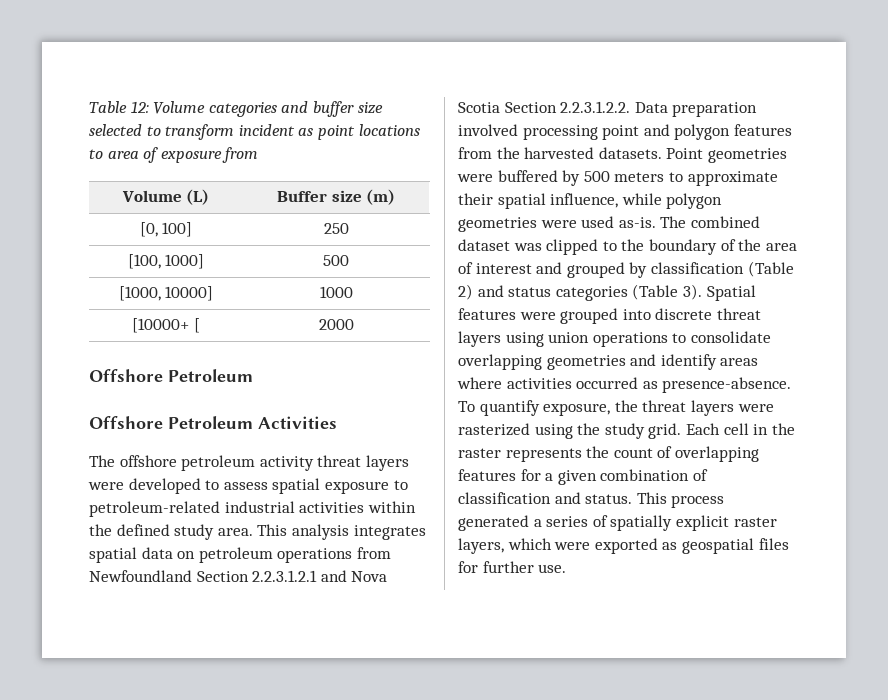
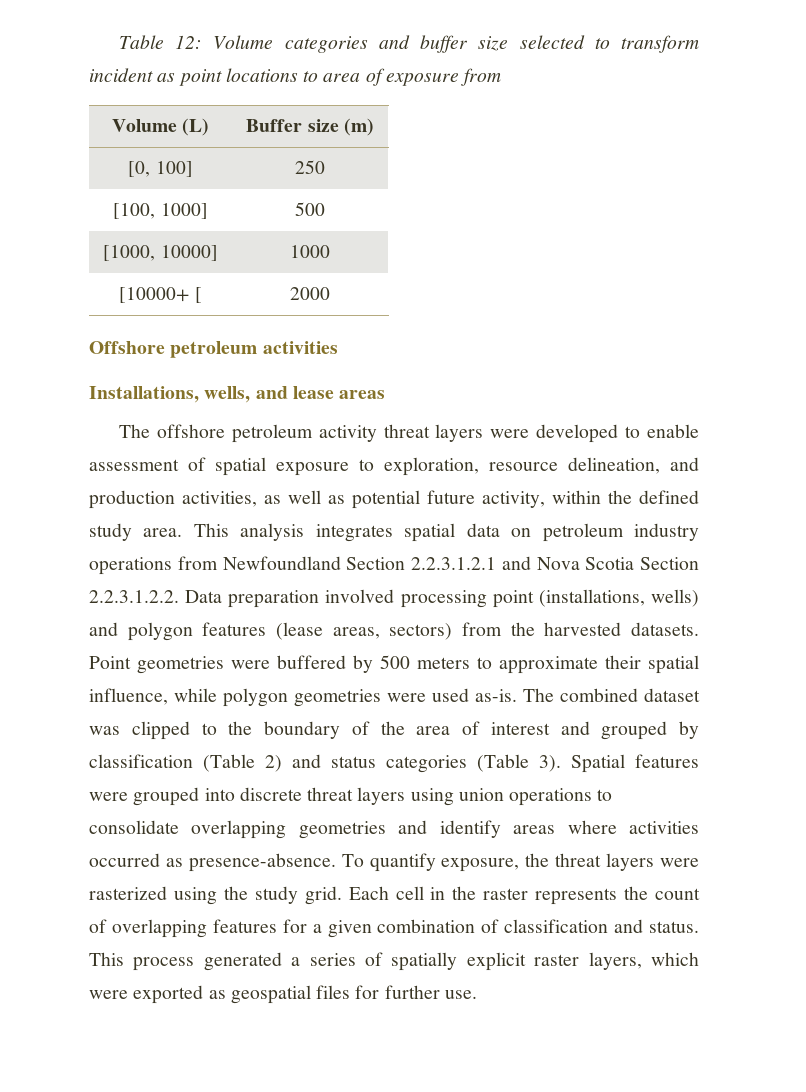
  [10000+ [ | 2000
- Offshore Petroleum
- Offshore Petroleum Activities
+ Offshore petroleum activities
+ Installations, wells, and lease areas
- The offshore petroleum activity threat layers were developed to assess spatial exposure to petroleum-related industrial activities within the defined study area.
+ The offshore petroleum activity threat layers were developed to enable assessment of spatial exposure to exploration, resource delineation, and production activities, as well as potential future activity, within the defined study area.
- This analysis integrates spatial data on petroleum operations from Newfoundland Section 2.2.3.1.2.1 and Nova Scotia Section 2.2.3.1.2.2. Data preparation involved processing point and polygon features from the harvested datasets.
+ This analysis integrates spatial data on petroleum industry operations from Newfoundland Section 2.2.3.1.2.1 and Nova Scotia Section 2.2.3.1.2.2. Data preparation involved processing point (installations, wells) and polygon features (lease areas, sectors) from the harvested datasets.

